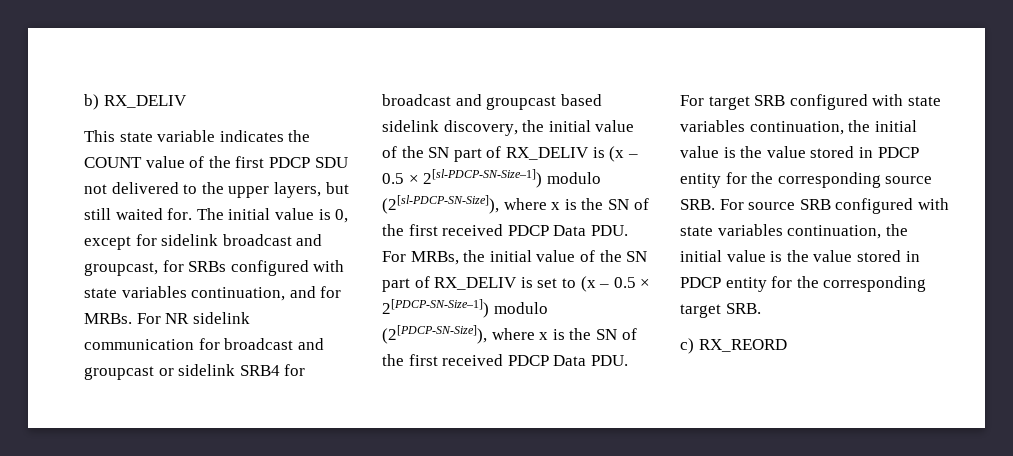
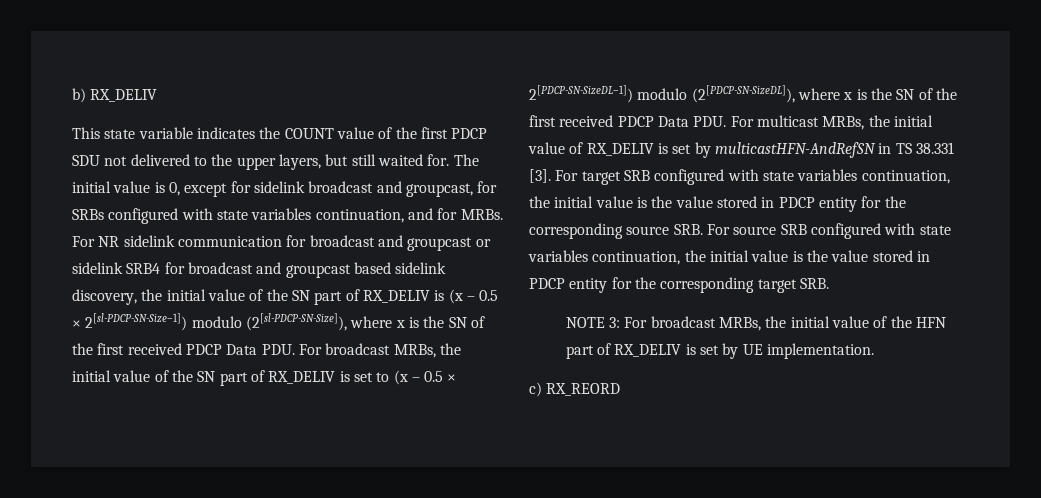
- For NR sidelink communication for broadcast and groupcast or sidelink SRB4 for broadcast and groupcast based sidelink discovery, the initial value of the SN part of RX_DELIV is (x – 0.5 × 2[sl-PDCP-SN-Size–1]) modulo (2[sl-PDCP-SN-Size]), where x is the SN of the first received PDCP Data PDU. For MRBs, the initial value of the SN part of RX_DELIV is set to (x – 0.5 × 2[PDCP-SN-Size–1]) modulo (2[PDCP-SN-Size]), where x is the SN of the first received PDCP Data PDU. For target SRB configured with state variables continuation, the initial value is the value stored in PDCP entity for the corresponding source SRB. For source SRB configured with state variables continuation, the initial value is the value stored in PDCP entity for the corresponding target SRB.
+ For NR sidelink communication for broadcast and groupcast or sidelink SRB4 for broadcast and groupcast based sidelink discovery, the initial value of the SN part of RX_DELIV is (x – 0.5 × 2[sl-PDCP-SN-Size–1]) modulo (2[sl-PDCP-SN-Size]), where x is the SN of the first received PDCP Data PDU. For broadcast MRBs, the initial value of the SN part of RX_DELIV is set to (x – 0.5 × 2[PDCP-SN-SizeDL–1]) modulo (2[PDCP-SN-SizeDL]), where x is the SN of the first received PDCP Data PDU. For multicast MRBs, the initial value of RX_DELIV is set by multicastHFN-AndRefSN in TS 38.331 [3]. For target SRB configured with state variables continuation, the initial value is the value stored in PDCP entity for the corresponding source SRB. For source SRB configured with state variables continuation, the initial value is the value stored in PDCP entity for the corresponding target SRB.
+ NOTE 3: For broadcast MRBs, the initial value of the HFN part of RX_DELIV is set by UE implementation.

